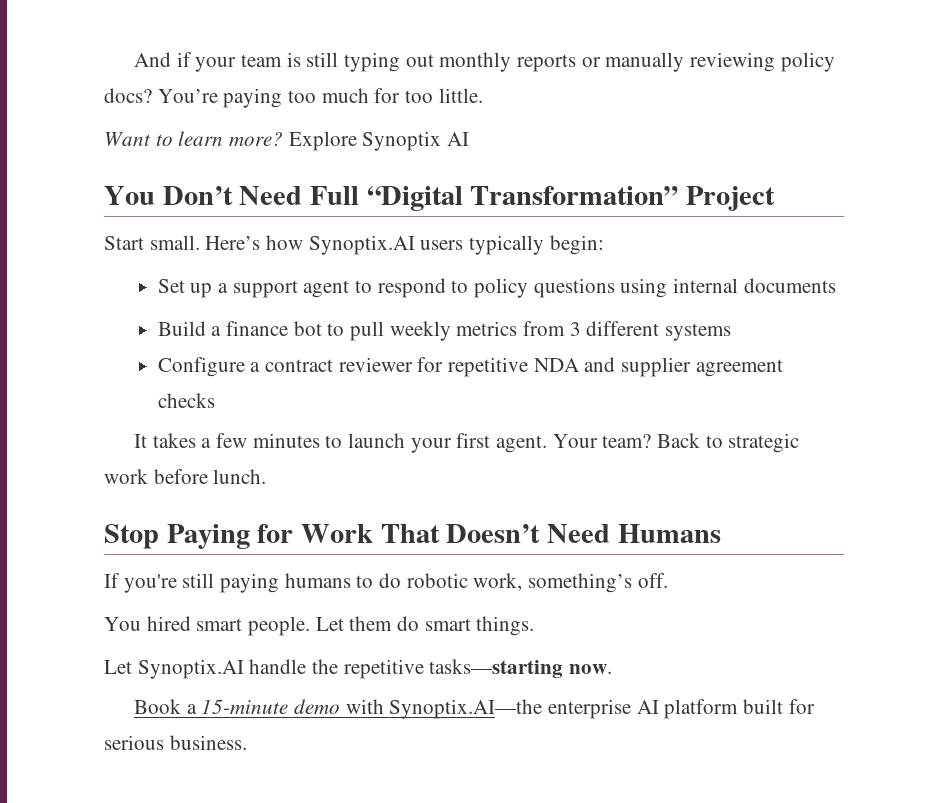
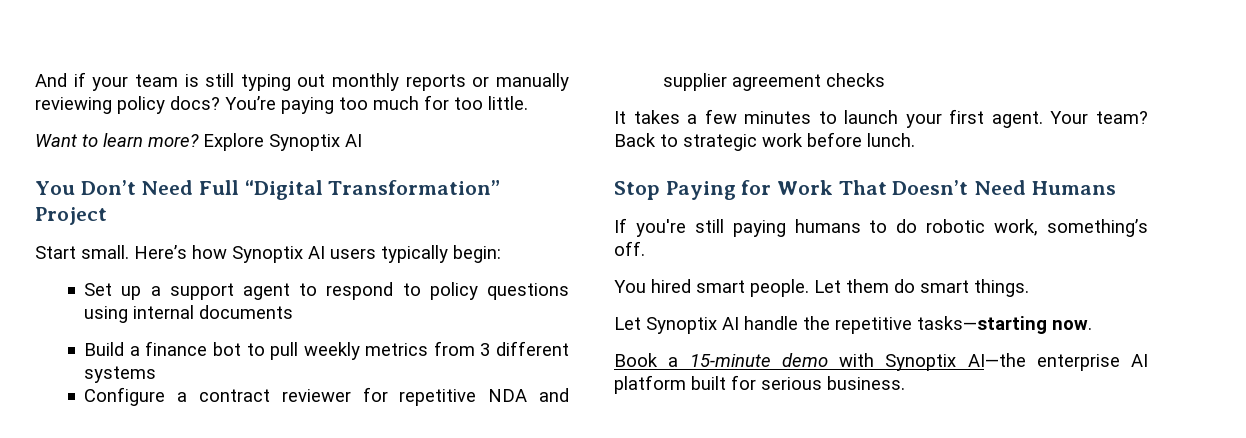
- Here’s how Synoptix.AI users typically begin:
+ Here’s how Synoptix AI users typically begin:
- Let Synoptix.AI handle the repetitive tasks—starting now.
+ Let Synoptix AI handle the repetitive tasks—starting now.
- Book a 15-minute demo with Synoptix.AI—the enterprise AI platform built for serious business.
+ Book a 15-minute demo with Synoptix AI—the enterprise AI platform built for serious business.

